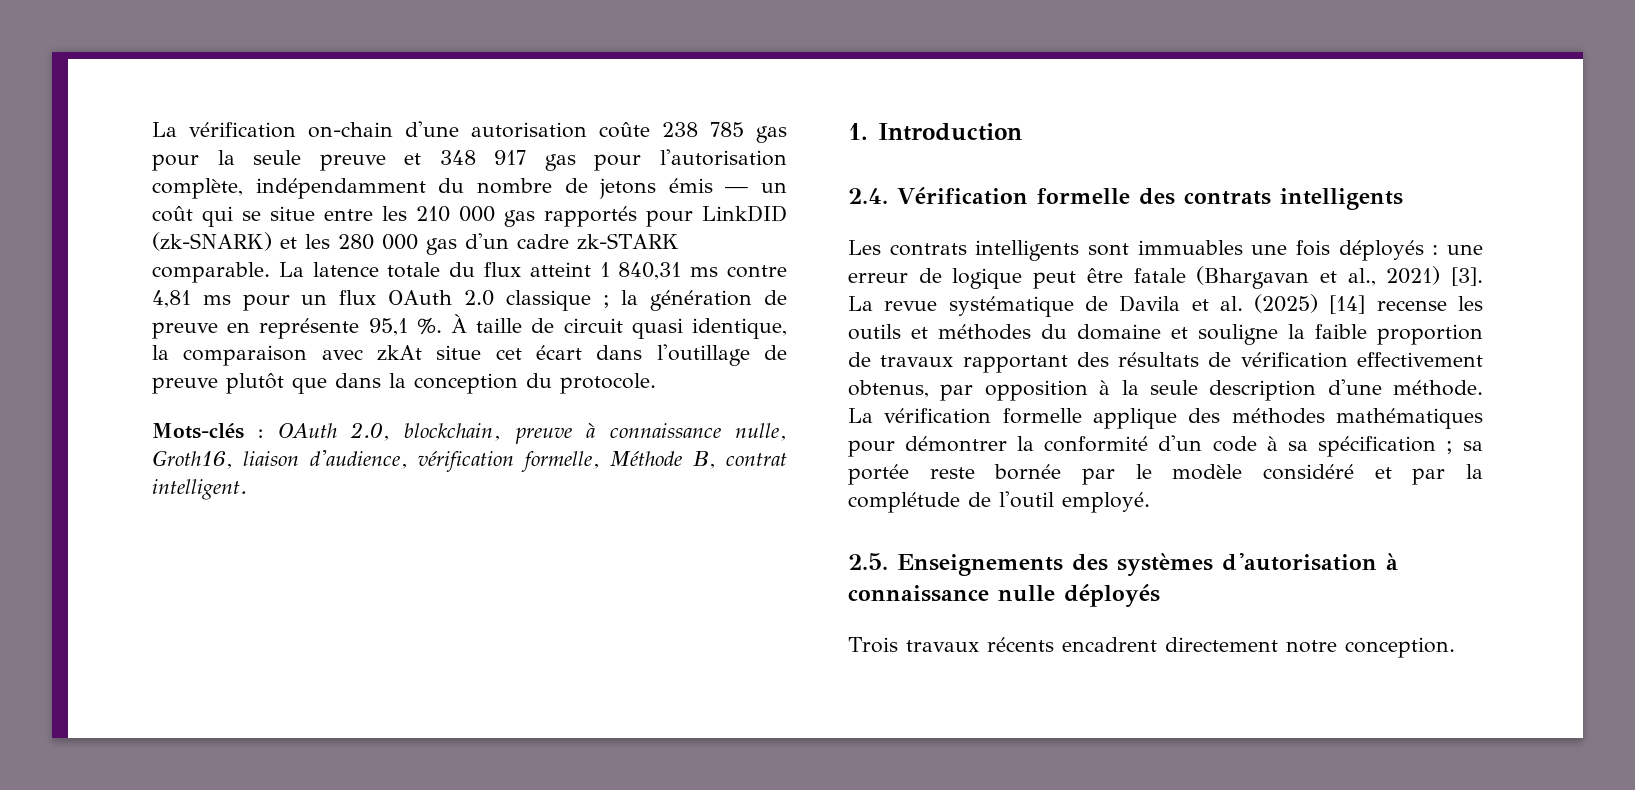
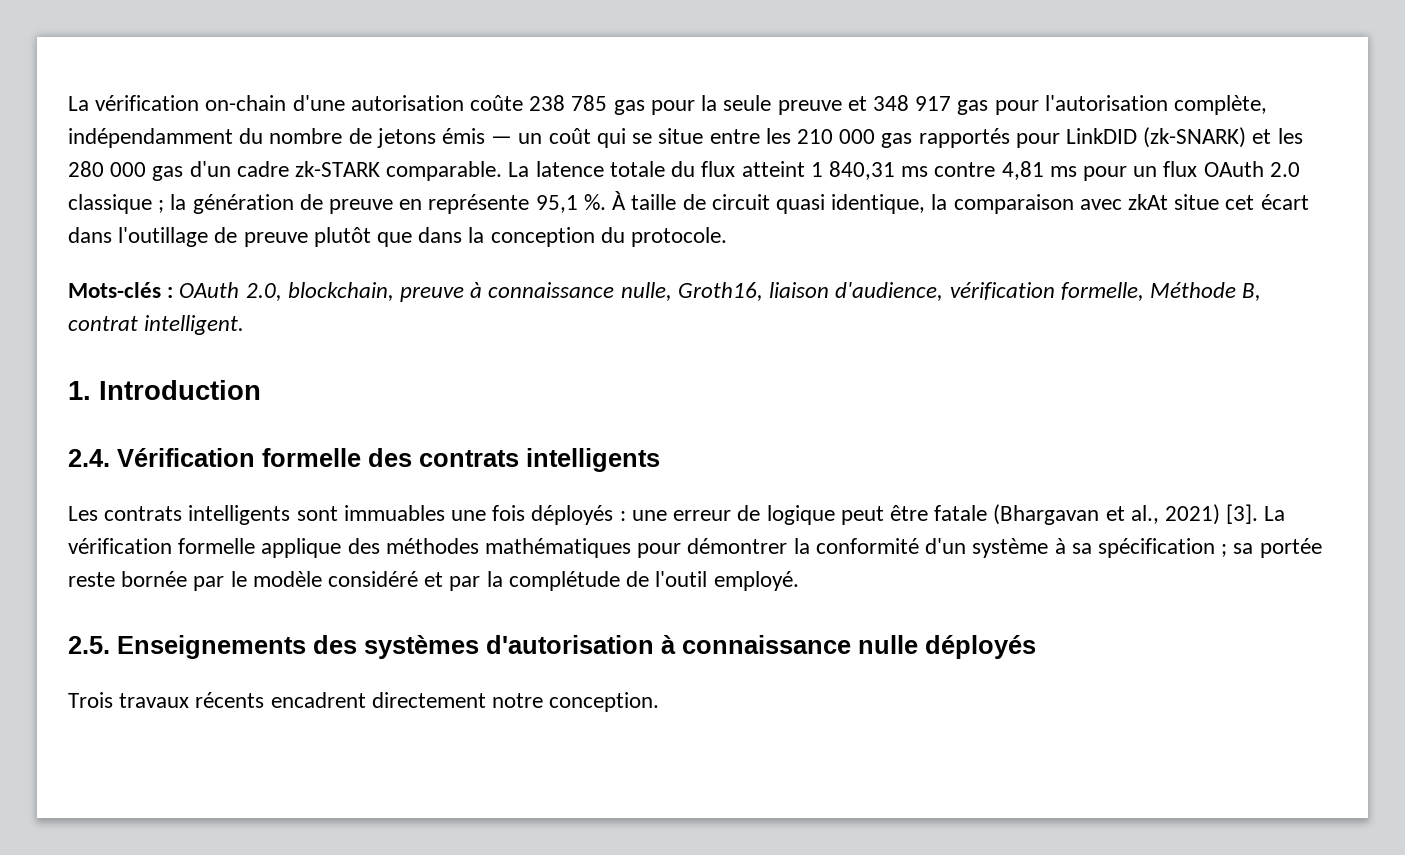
- La revue systématique de Davila et al. (2025) [14] recense les outils et méthodes du domaine et souligne la faible proportion de travaux rapportant des résultats de vérification effectivement obtenus, par opposition à la seule description d'une méthode. La vérification formelle applique des méthodes mathématiques pour démontrer la conformité d'un code à sa spécification ; sa portée reste bornée par le modèle considéré et par la complétude de l'outil employé.
+ La vérification formelle applique des méthodes mathématiques pour démontrer la conformité d'un système à sa spécification ; sa portée reste bornée par le modèle considéré et par la complétude de l'outil employé.

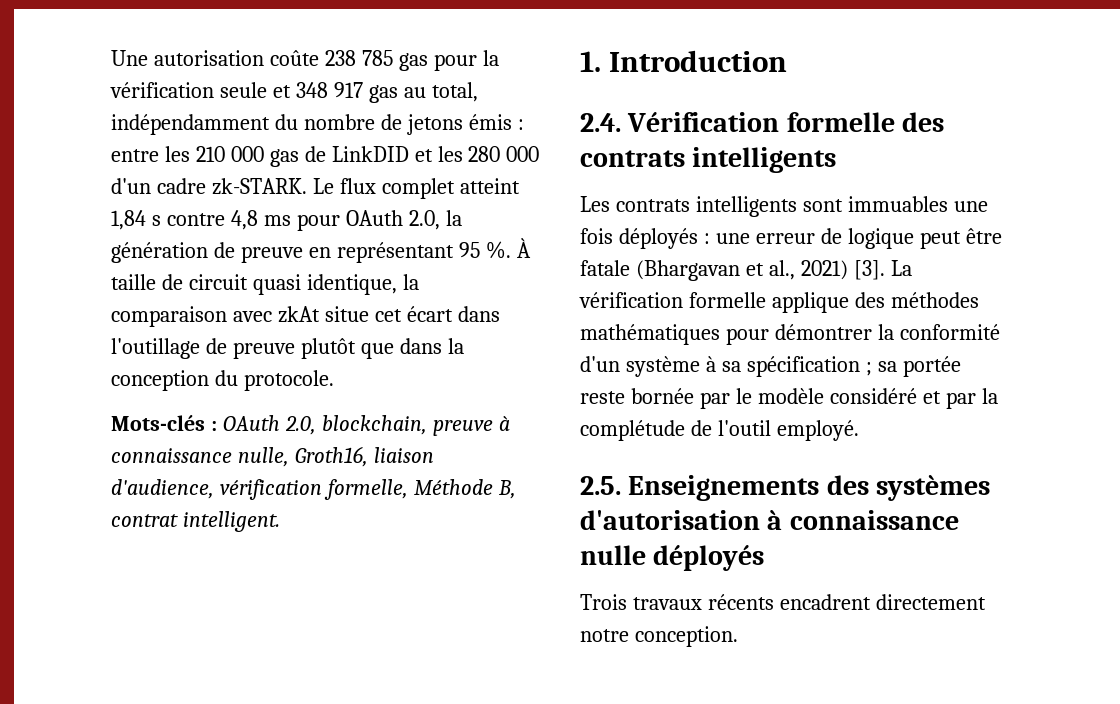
- La vérification on-chain d'une autorisation coûte 238 785 gas pour la seule preuve et 348 917 gas pour l'autorisation complète, indépendamment du nombre de jetons émis — un coût qui se situe entre les 210 000 gas rapportés pour LinkDID (zk-SNARK) et les 280 000 gas d'un cadre zk-STARK comparable. La latence totale du flux atteint 1 840,31 ms contre 4,81 ms pour un flux OAuth 2.0 classique ; la génération de preuve en représente 95,1 %.
+ Une autorisation coûte 238 785 gas pour la vérification seule et 348 917 gas au total, indépendamment du nombre de jetons émis : entre les 210 000 gas de LinkDID et les 280 000 d'un cadre zk-STARK. Le flux complet atteint 1,84 s contre 4,8 ms pour OAuth 2.0, la génération de preuve en représentant 95 %.

